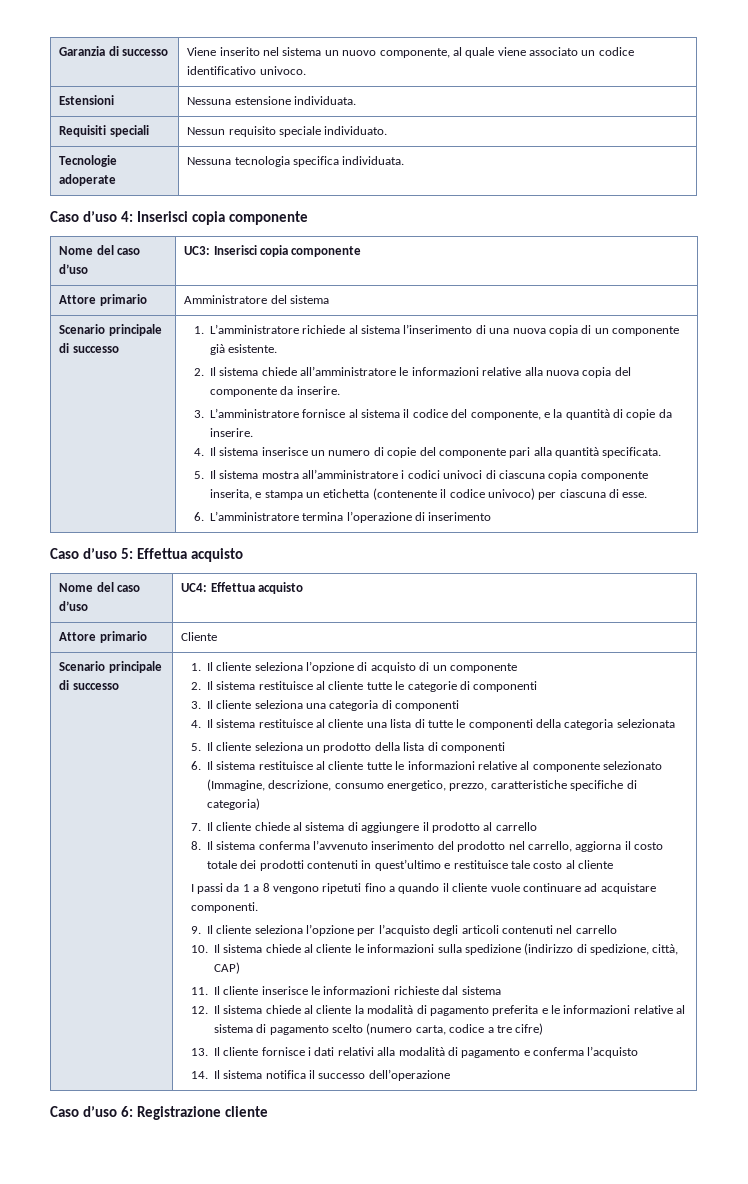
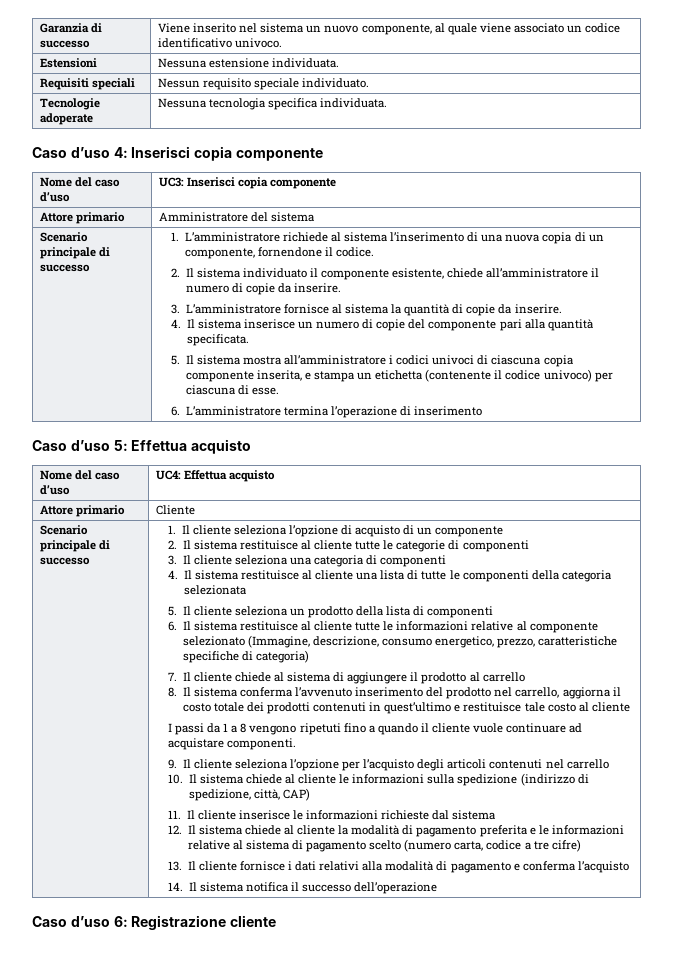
- 1. L’amministratore richiede al sistema l’inserimento di una nuova copia di un componente già esistente.
- 2. Il sistema chiede all’amministratore le informazioni relative alla nuova copia del componente da inserire.
+ 1. L’amministratore richiede al sistema l’inserimento di una nuova copia di un componente, fornendone il codice.
+ 2. Il sistema individuato il componente esistente, chiede all’amministratore il numero di copie da inserire.
- 3. L’amministratore fornisce al sistema il codice del componente, e la quantità di copie da inserire.
+ 3. L’amministratore fornisce al sistema la quantità di copie da inserire.

